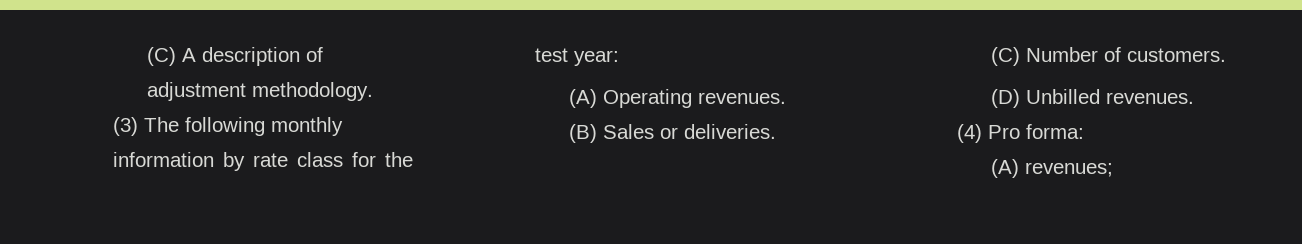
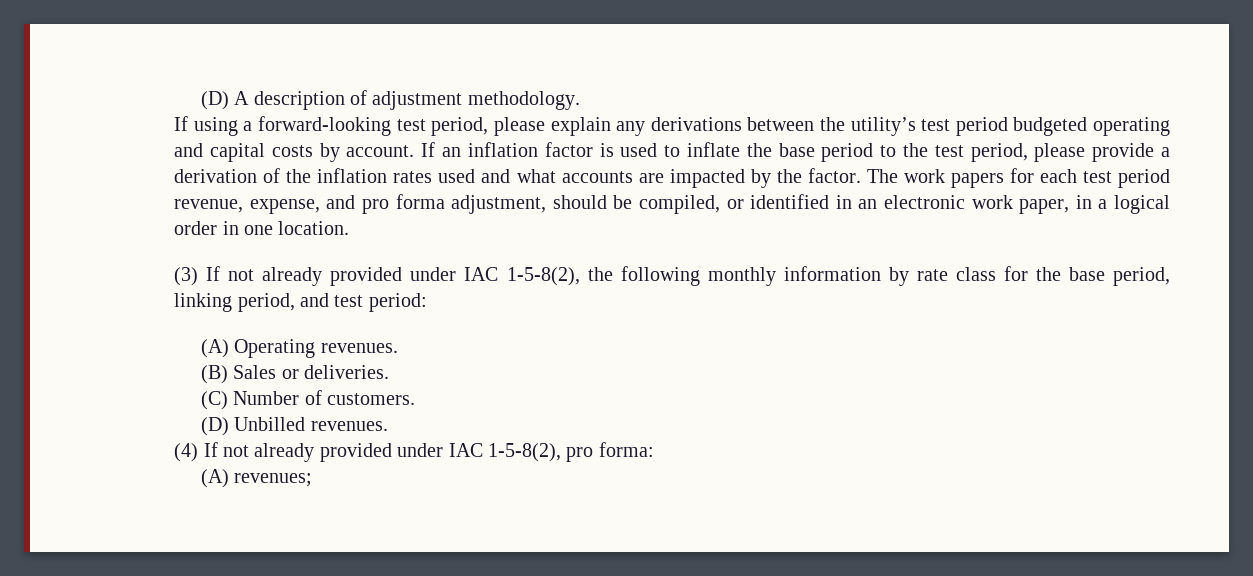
- (C) A description of adjustment methodology.
+ (D) A description of adjustment methodology.
- (3) The following monthly information by rate class for the test year:
+ If using a forward-looking test period, please explain any derivations between the utility’s test period budgeted operating and capital costs by account. If an inflation factor is used to inflate the base period to the test period, please provide a derivation of the inflation rates used and what accounts are impacted by the factor. The work papers for each test period revenue, expense, and pro forma adjustment, should be compiled, or identified in an electronic work paper, in a logical order in one location.
+ (3) If not already provided under IAC 1-5-8(2), the following monthly information by rate class for the base period, linking period, and test period:
- (4) Pro forma:
+ (4) If not already provided under IAC 1-5-8(2), pro forma:

